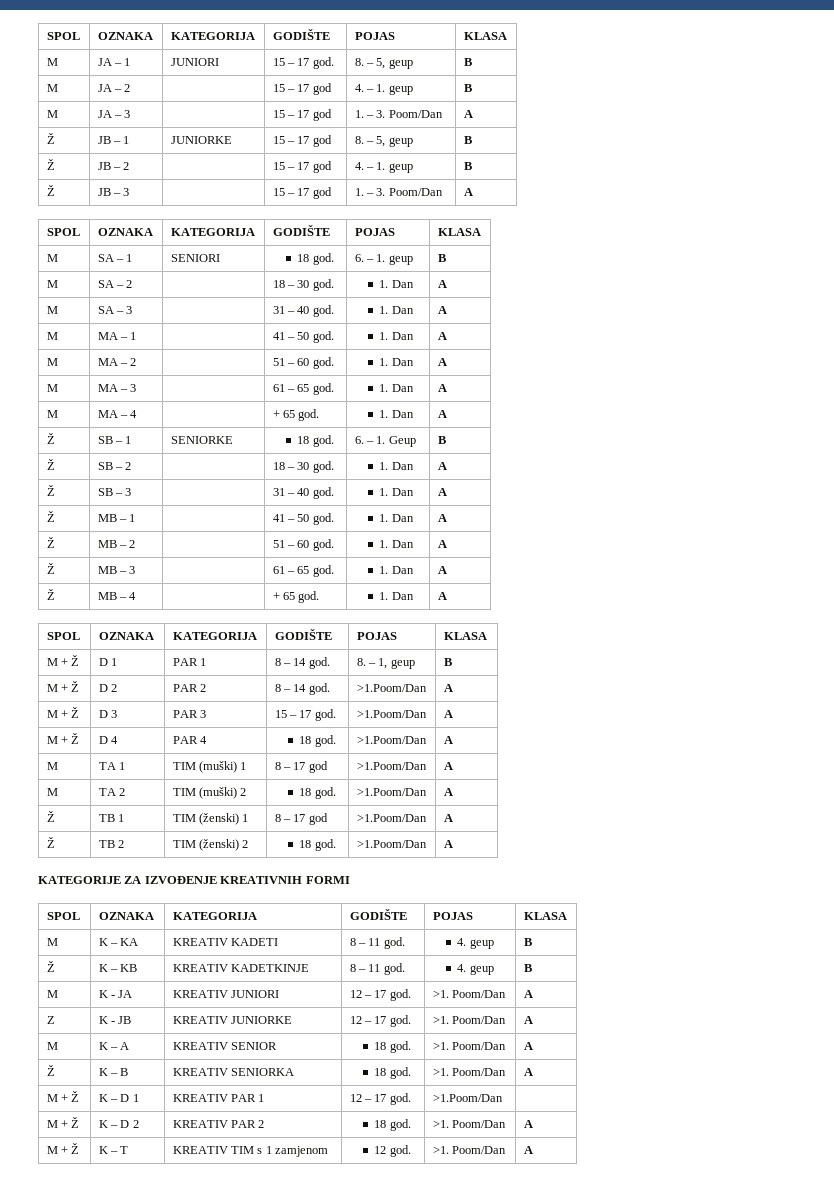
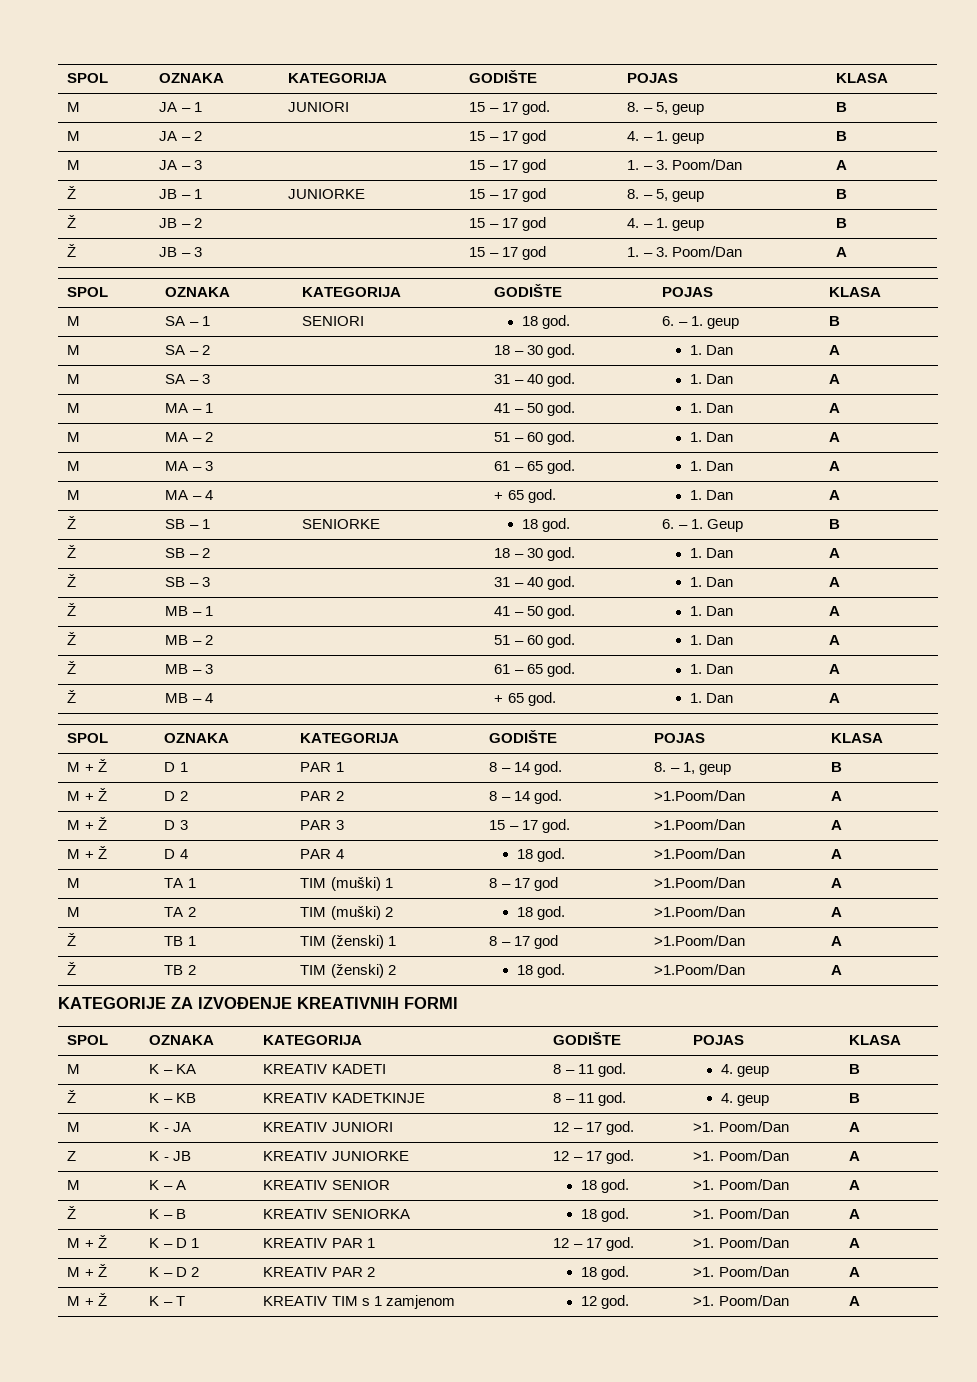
- M + Ž | K – D 1 | KREATIV PAR 1 | 12 – 17 god. | >1.Poom/Dan |
+ M + Ž | K – D 1 | KREATIV PAR 1 | 12 – 17 god. | >1. Poom/Dan | A

